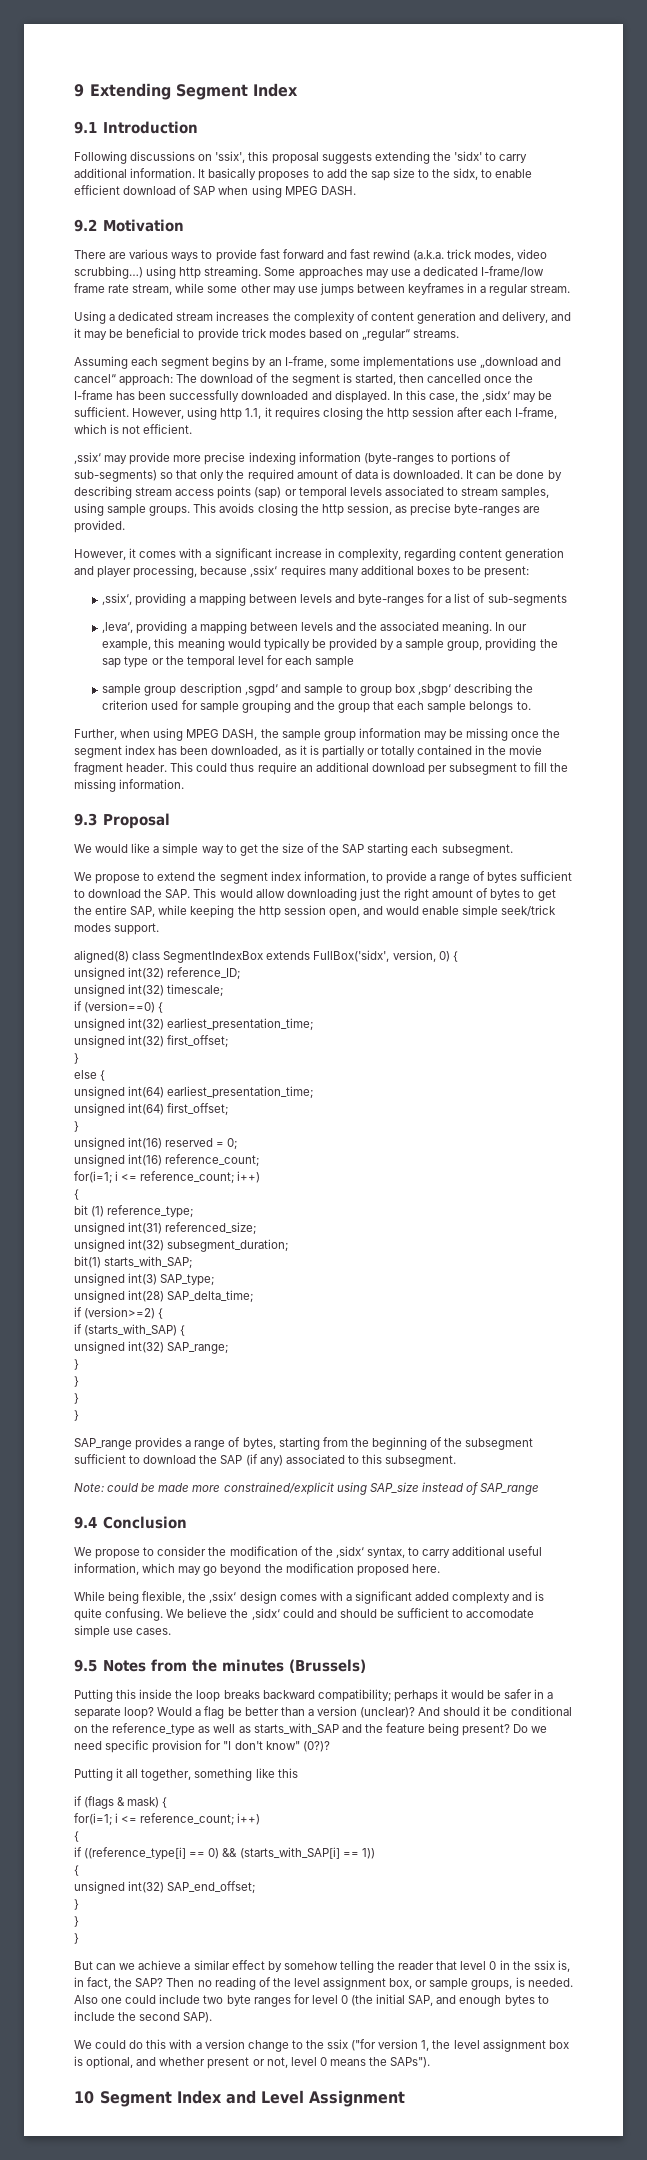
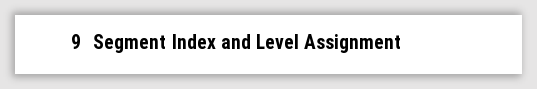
- 9 Extending Segment Index
- 9.1 Introduction
- Following discussions on 'ssix', this proposal suggests extending the 'sidx' to carry additional information. It basically proposes to add the sap size to the sidx, to enable efficient download of SAP when using MPEG DASH.
- 9.2 Motivation
- There are various ways to provide fast forward and fast rewind (a.k.a. trick modes, video scrubbing…) using http streaming. Some approaches may use a dedicated I-frame/low frame rate stream, while some other may use jumps between keyframes in a regular stream.
- Using a dedicated stream increases the complexity of content generation and delivery, and it may be beneficial to provide trick modes based on „regular“ streams.
- Assuming each segment begins by an I-frame, some implementations use „download and cancel“ approach: The download of the segment is started, then cancelled once the I-frame has been successfully downloaded and displayed. In this case, the ‚sidx‘ may be sufficient. However, using http 1.1, it requires closing the http session after each I-frame, which is not efficient.
- ‚ssix‘ may provide more precise indexing information (byte-ranges to portions of sub-segments) so that only the required amount of data is downloaded. It can be done by describing stream access points (sap) or temporal levels associated to stream samples, using sample groups. This avoids closing the http session, as precise byte-ranges are provided.
- However, it comes with a significant increase in complexity, regarding content generation and player processing, because ‚ssix‘ requires many additional boxes to be present:
- ‚ssix‘, providing a mapping between levels and byte-ranges for a list of sub-segments
- ‚leva‘, providing a mapping between levels and the associated meaning. In our example, this meaning would typically be provided by a sample group, providing the sap type or the temporal level for each sample
- sample group description ‚sgpd‘ and sample to group box ‚sbgp‘ describing the criterion used for sample grouping and the group that each sample belongs to.
- Further, when using MPEG DASH, the sample group information may be missing once the segment index has been downloaded, as it is partially or totally contained in the movie fragment header. This could thus require an additional download per subsegment to fill the missing information.
- 9.3 Proposal
- We would like a simple way to get the size of the SAP starting each subsegment.
- We propose to extend the segment index information, to provide a range of bytes sufficient to download the SAP. This would allow downloading just the right amount of bytes to get the entire SAP, while keeping the http session open, and would enable simple seek/trick modes support.
- aligned(8) class SegmentIndexBox extends FullBox('sidx', version, 0) {
- unsigned int(32) reference_ID;
- unsigned int(32) timescale;
- if (version==0) {
- unsigned int(32) earliest_presentation_time;
- unsigned int(32) first_offset;
- }
- else {
- unsigned int(64) earliest_presentation_time;
- unsigned int(64) first_offset;
- }
- unsigned int(16) reserved = 0;
- unsigned int(16) reference_count;
- for(i=1; i <= reference_count; i++)
- {
- bit (1) reference_type;
- unsigned int(31) referenced_size;
- unsigned int(32) subsegment_duration;
- bit(1) starts_with_SAP;
- unsigned int(3) SAP_type;
- unsigned int(28) SAP_delta_time;
- if (version>=2) {
- if (starts_with_SAP) {
- unsigned int(32) SAP_range;
- }
- }
- }
- }
- SAP_range provides a range of bytes, starting from the beginning of the subsegment sufficient to download the SAP (if any) associated to this subsegment.
- Note: could be made more constrained/explicit using SAP_size instead of SAP_range
- 9.4 Conclusion
- We propose to consider the modification of the ‚sidx‘ syntax, to carry additional useful information, which may go beyond the modification proposed here.
- While being flexible, the ‚ssix‘ design comes with a significant added complexty and is quite confusing. We believe the ‚sidx‘ could and should be sufficient to accomodate simple use cases.
- 9.5 Notes from the minutes (Brussels)
- Putting this inside the loop breaks backward compatibility; perhaps it would be safer in a separate loop? Would a flag be better than a version (unclear)? And should it be conditional on the reference_type as well as starts_with_SAP and the feature being present? Do we need specific provision for "I don't know" (0?)?
- Putting it all together, something like this
- if (flags & mask) {
- for(i=1; i <= reference_count; i++)
- {
- if ((reference_type[i] == 0) && (starts_with_SAP[i] == 1))
- {
- unsigned int(32) SAP_end_offset;
- }
- }
- }
- But can we achieve a similar effect by somehow telling the reader that level 0 in the ssix is, in fact, the SAP? Then no reading of the level assignment box, or sample groups, is needed. Also one could include two byte ranges for level 0 (the initial SAP, and enough bytes to include the second SAP).
- We could do this with a version change to the ssix ("for version 1, the level assignment box is optional, and whether present or not, level 0 means the SAPs").
- 10 Segment Index and Level Assignment
+ 9 Segment Index and Level Assignment

